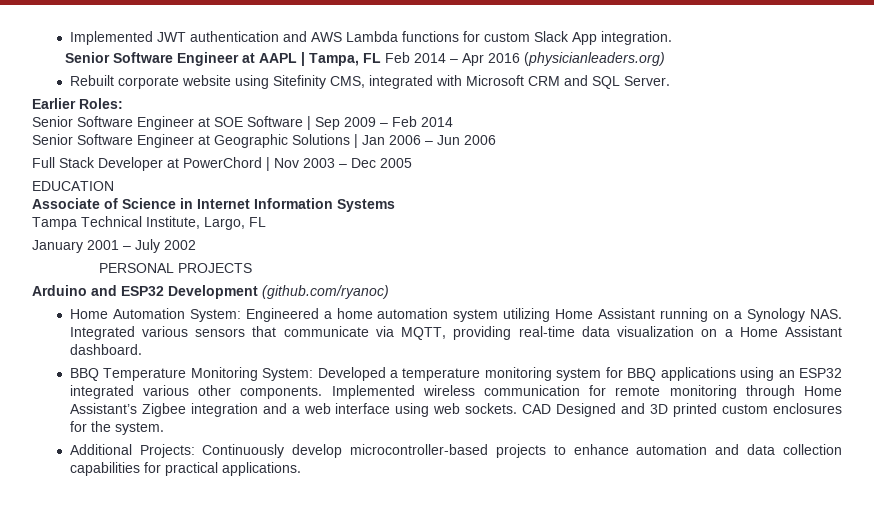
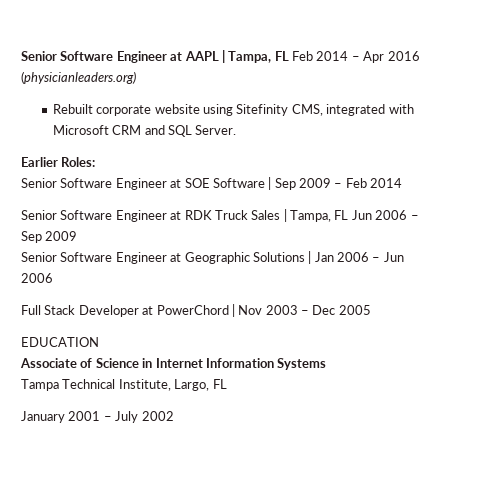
- Implemented JWT authentication and AWS Lambda functions for custom Slack App integration.
+ Senior Software Engineer at RDK Truck Sales | Tampa, FL Jun 2006 – Sep 2009
- PERSONAL PROJECTS
- Arduino and ESP32 Development (github.com/ryanoc)
- Home Automation System: Engineered a home automation system utilizing Home Assistant running on a Synology NAS. Integrated various sensors that communicate via MQTT, providing real-time data visualization on a Home Assistant dashboard.
- BBQ Temperature Monitoring System: Developed a temperature monitoring system for BBQ applications using an ESP32 integrated various other components. Implemented wireless communication for remote monitoring through Home Assistant’s Zigbee integration and a web interface using web sockets. CAD Designed and 3D printed custom enclosures for the system.
- Additional Projects: Continuously develop microcontroller-based projects to enhance automation and data collection capabilities for practical applications.

